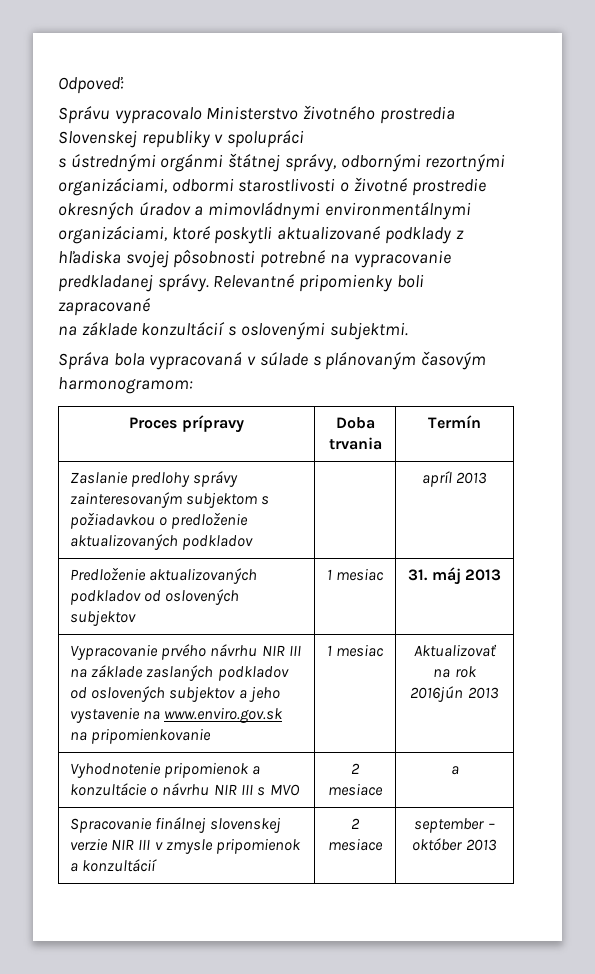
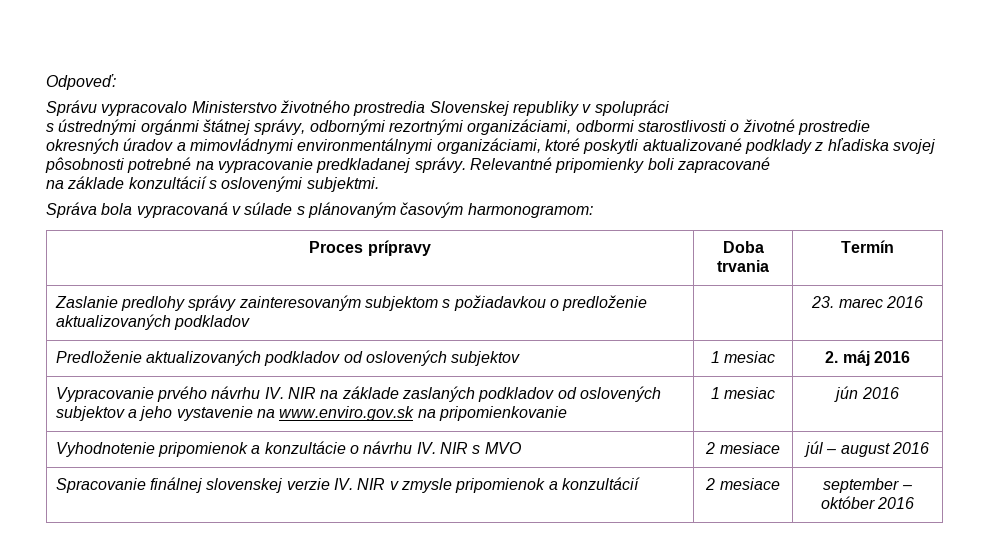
- Zaslanie predlohy správy zainteresovaným subjektom s požiadavkou o predloženie aktualizovaných podkladov | | apríl 2013
+ Zaslanie predlohy správy zainteresovaným subjektom s požiadavkou o predloženie aktualizovaných podkladov | | 23. marec 2016
- Predloženie aktualizovaných podkladov od oslovených subjektov | 1 mesiac | 31. máj 2013
+ Predloženie aktualizovaných podkladov od oslovených subjektov | 1 mesiac | 2. máj 2016
- Vypracovanie prvého návrhu NIR III na základe zaslaných podkladov od oslovených subjektov a jeho vystavenie na www.enviro.gov.sk na pripomienkovanie | 1 mesiac | Aktualizovať na rok 2016jún 2013
+ Vypracovanie prvého návrhu IV. NIR na základe zaslaných podkladov od oslovených subjektov a jeho vystavenie na www.enviro.gov.sk na pripomienkovanie | 1 mesiac | jún 2016
- Vyhodnotenie pripomienok a konzultácie o návrhu NIR III s MVO | 2 mesiace | a
+ Vyhodnotenie pripomienok a konzultácie o návrhu IV. NIR s MVO | 2 mesiace | júl – august 2016
- Spracovanie finálnej slovenskej verzie NIR III v zmysle pripomienok a konzultácií | 2 mesiace | september – október 2013
+ Spracovanie finálnej slovenskej verzie IV. NIR v zmysle pripomienok a konzultácií | 2 mesiace | september – október 2016

